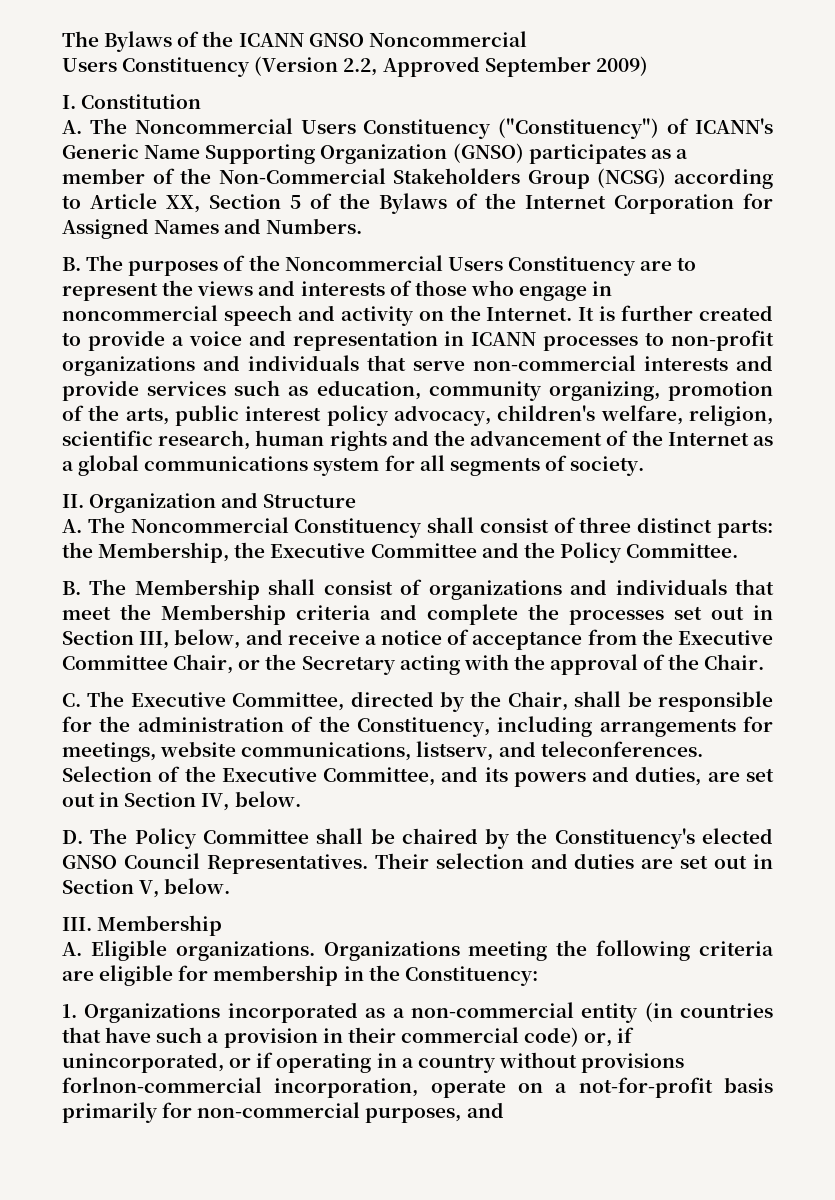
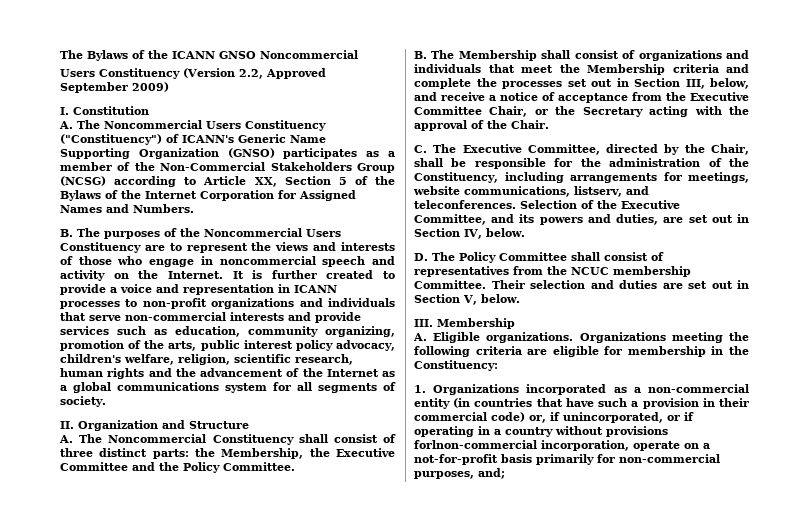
- D. The Policy Committee shall be chaired by the Constituency's elected GNSO Council Representatives.
+ D. The Policy Committee shall consist of representatives from the NCUC membership Committee.
- 1. Organizations incorporated as a non-commercial entity (in countries that have such a provision in their commercial code) or, if unincorporated, or if operating in a country without provisions forlnon-commercial incorporation, operate on a not-for-profit basis primarily for non-commercial purposes, and
+ 1. Organizations incorporated as a non-commercial entity (in countries that have such a provision in their commercial code) or, if unincorporated, or if operating in a country without provisions forlnon-commercial incorporation, operate on a not-for-profit basis primarily for non-commercial purposes, and;

